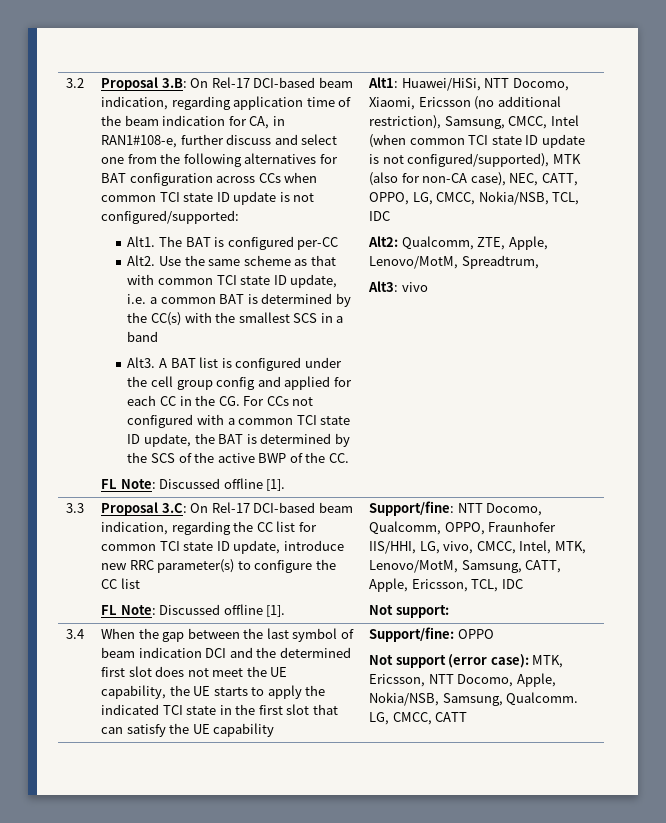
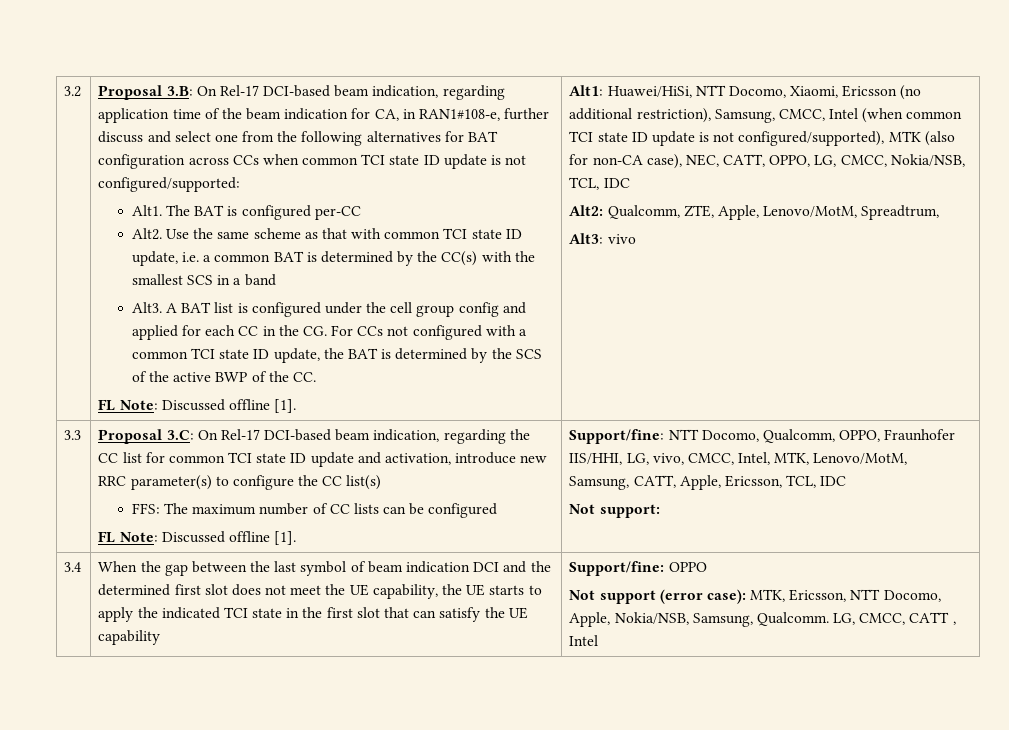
- Proposal 3.C: On Rel-17 DCI-based beam indication, regarding the CC list for common TCI state ID update, introduce new RRC parameter(s) to configure the CC list
+ Proposal 3.C: On Rel-17 DCI-based beam indication, regarding the CC list for common TCI state ID update and activation, introduce new RRC parameter(s) to configure the CC list(s)
+ FFS: The maximum number of CC lists can be configured
- LG, CMCC, CATT
+ LG, CMCC, CATT , Intel

